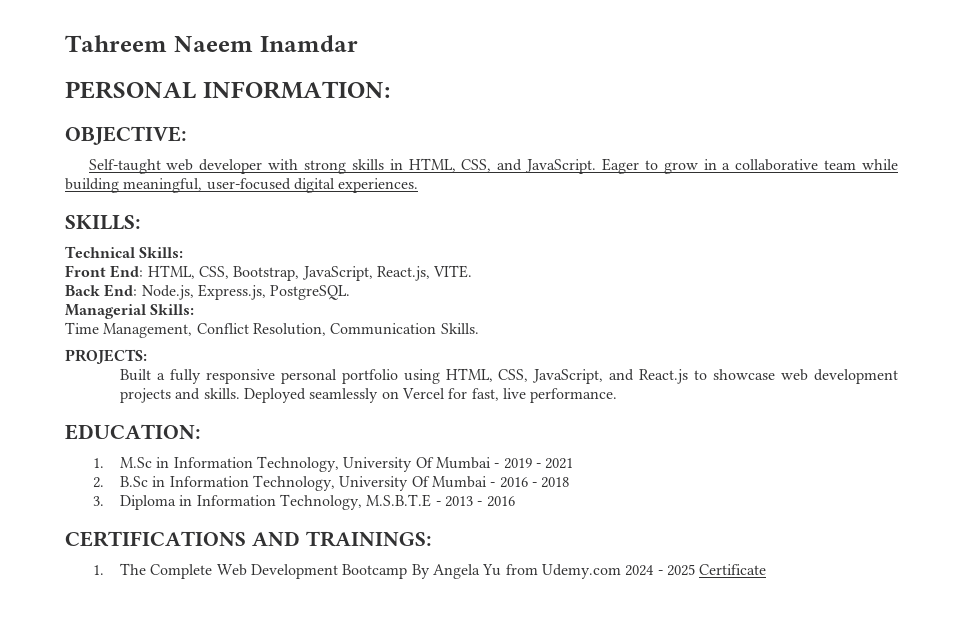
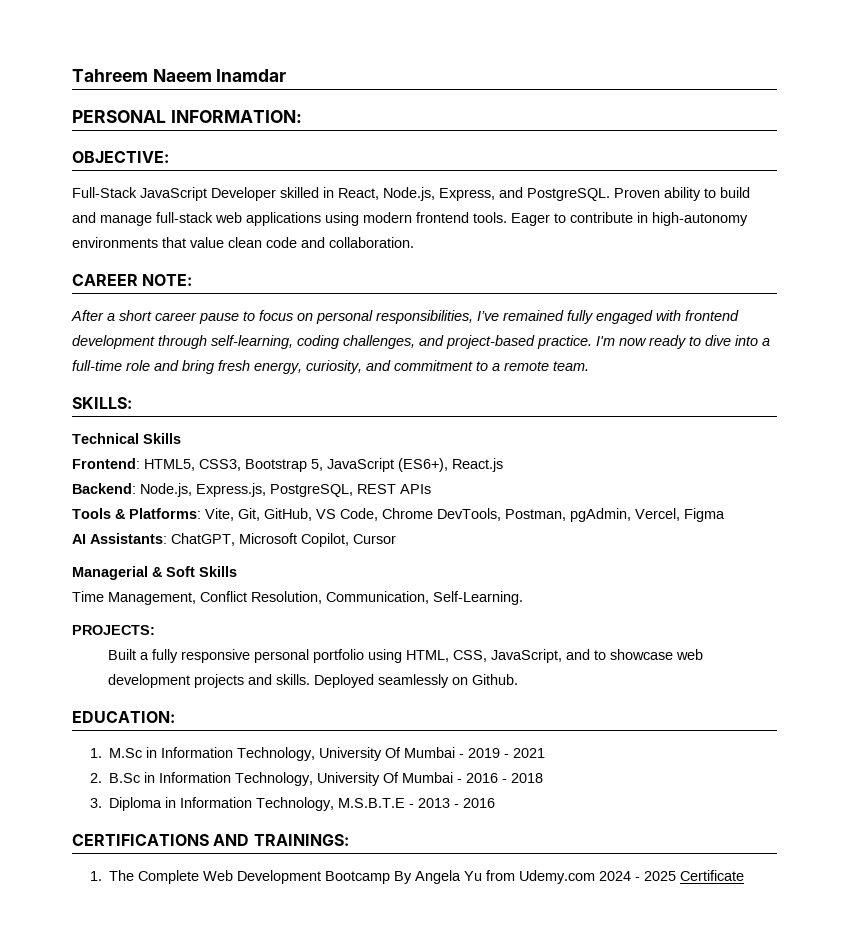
- Self-taught web developer with strong skills in HTML, CSS, and JavaScript. Eager to grow in a collaborative team while building meaningful, user-focused digital experiences.
+ Full-Stack JavaScript Developer skilled in React, Node.js, Express, and PostgreSQL. Proven ability to build and manage full-stack web applications using modern frontend tools. Eager to contribute in high-autonomy environments that value clean code and collaboration.
+ CAREER NOTE:
+ After a short career pause to focus on personal responsibilities, I’ve remained fully engaged with frontend development through self-learning, coding challenges, and project-based practice. I'm now ready to dive into a full-time role and bring fresh energy, curiosity, and commitment to a remote team.
  SKILLS:
- Technical Skills:
- Front End: HTML, CSS, Bootstrap, JavaScript, React.js, VITE.
- Back End: Node.js, Express.js, PostgreSQL.
- Managerial Skills:
+ Technical Skills
+ Frontend: HTML5, CSS3, Bootstrap 5, JavaScript (ES6+), React.js
+ Backend: Node.js, Express.js, PostgreSQL, REST APIs
+ Tools & Platforms: Vite, Git, GitHub, VS Code, Chrome DevTools, Postman, pgAdmin, Vercel, Figma
+ AI Assistants: ChatGPT, Microsoft Copilot, Cursor
+ Managerial & Soft Skills
- Time Management, Conflict Resolution, Communication Skills.
+ Time Management, Conflict Resolution, Communication, Self-Learning.
- Built a fully responsive personal portfolio using HTML, CSS, JavaScript, and React.js to showcase web development projects and skills.
+ Built a fully responsive personal portfolio using HTML, CSS, JavaScript, and to showcase web development projects and skills.
- Deployed seamlessly on Vercel for fast, live performance.
+ Deployed seamlessly on Github.

